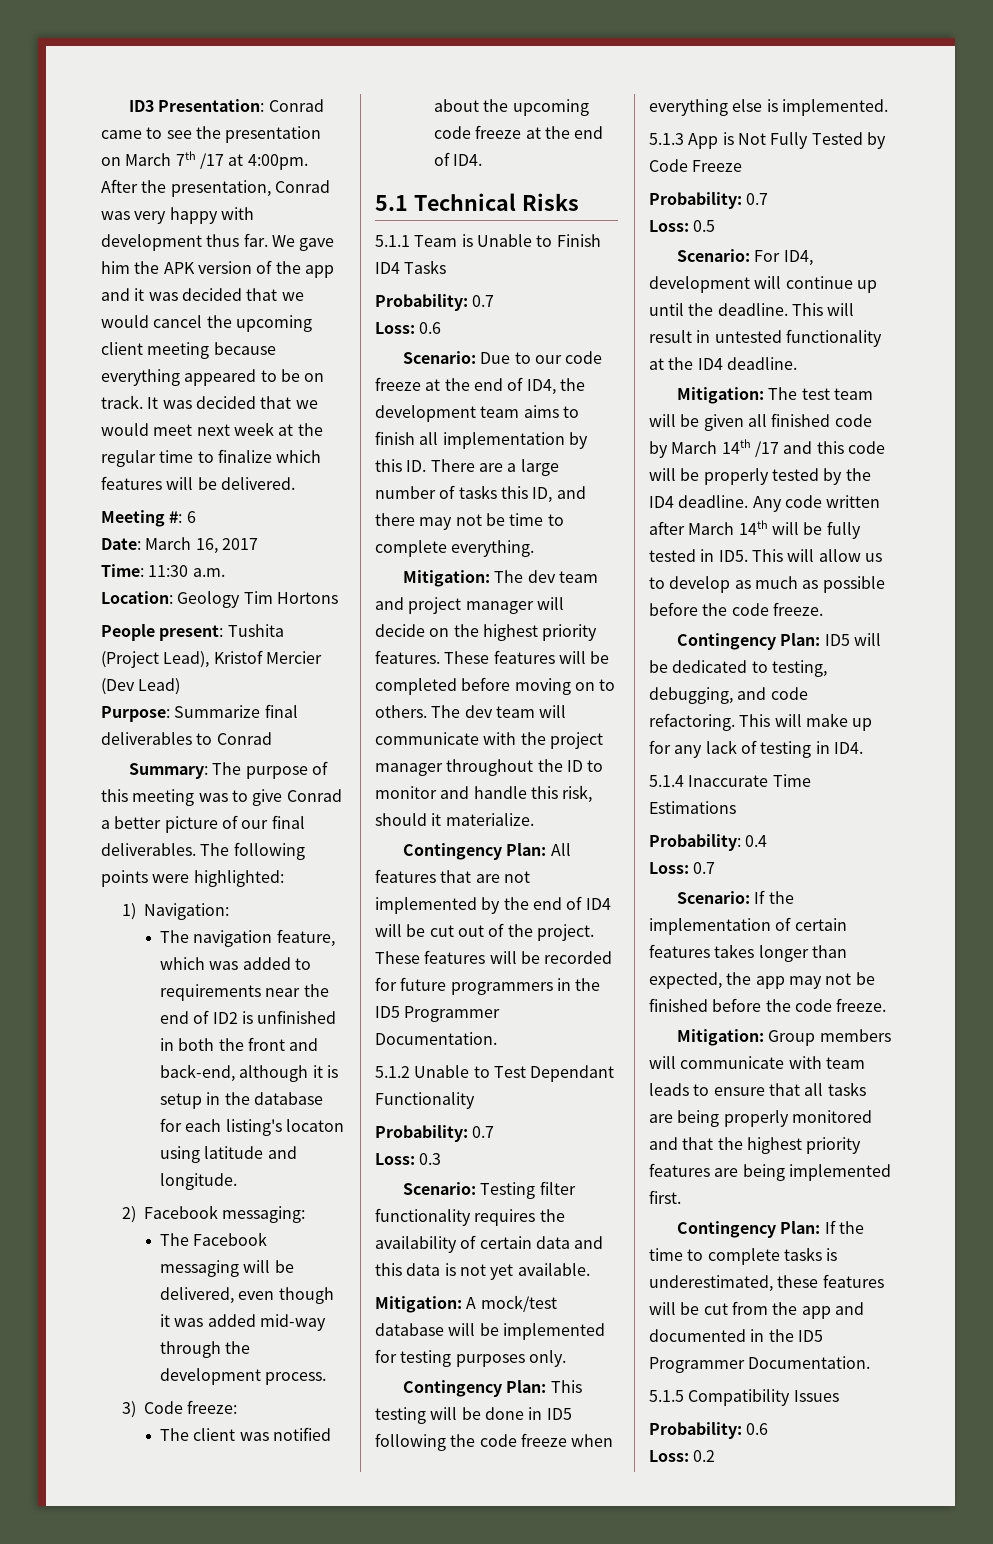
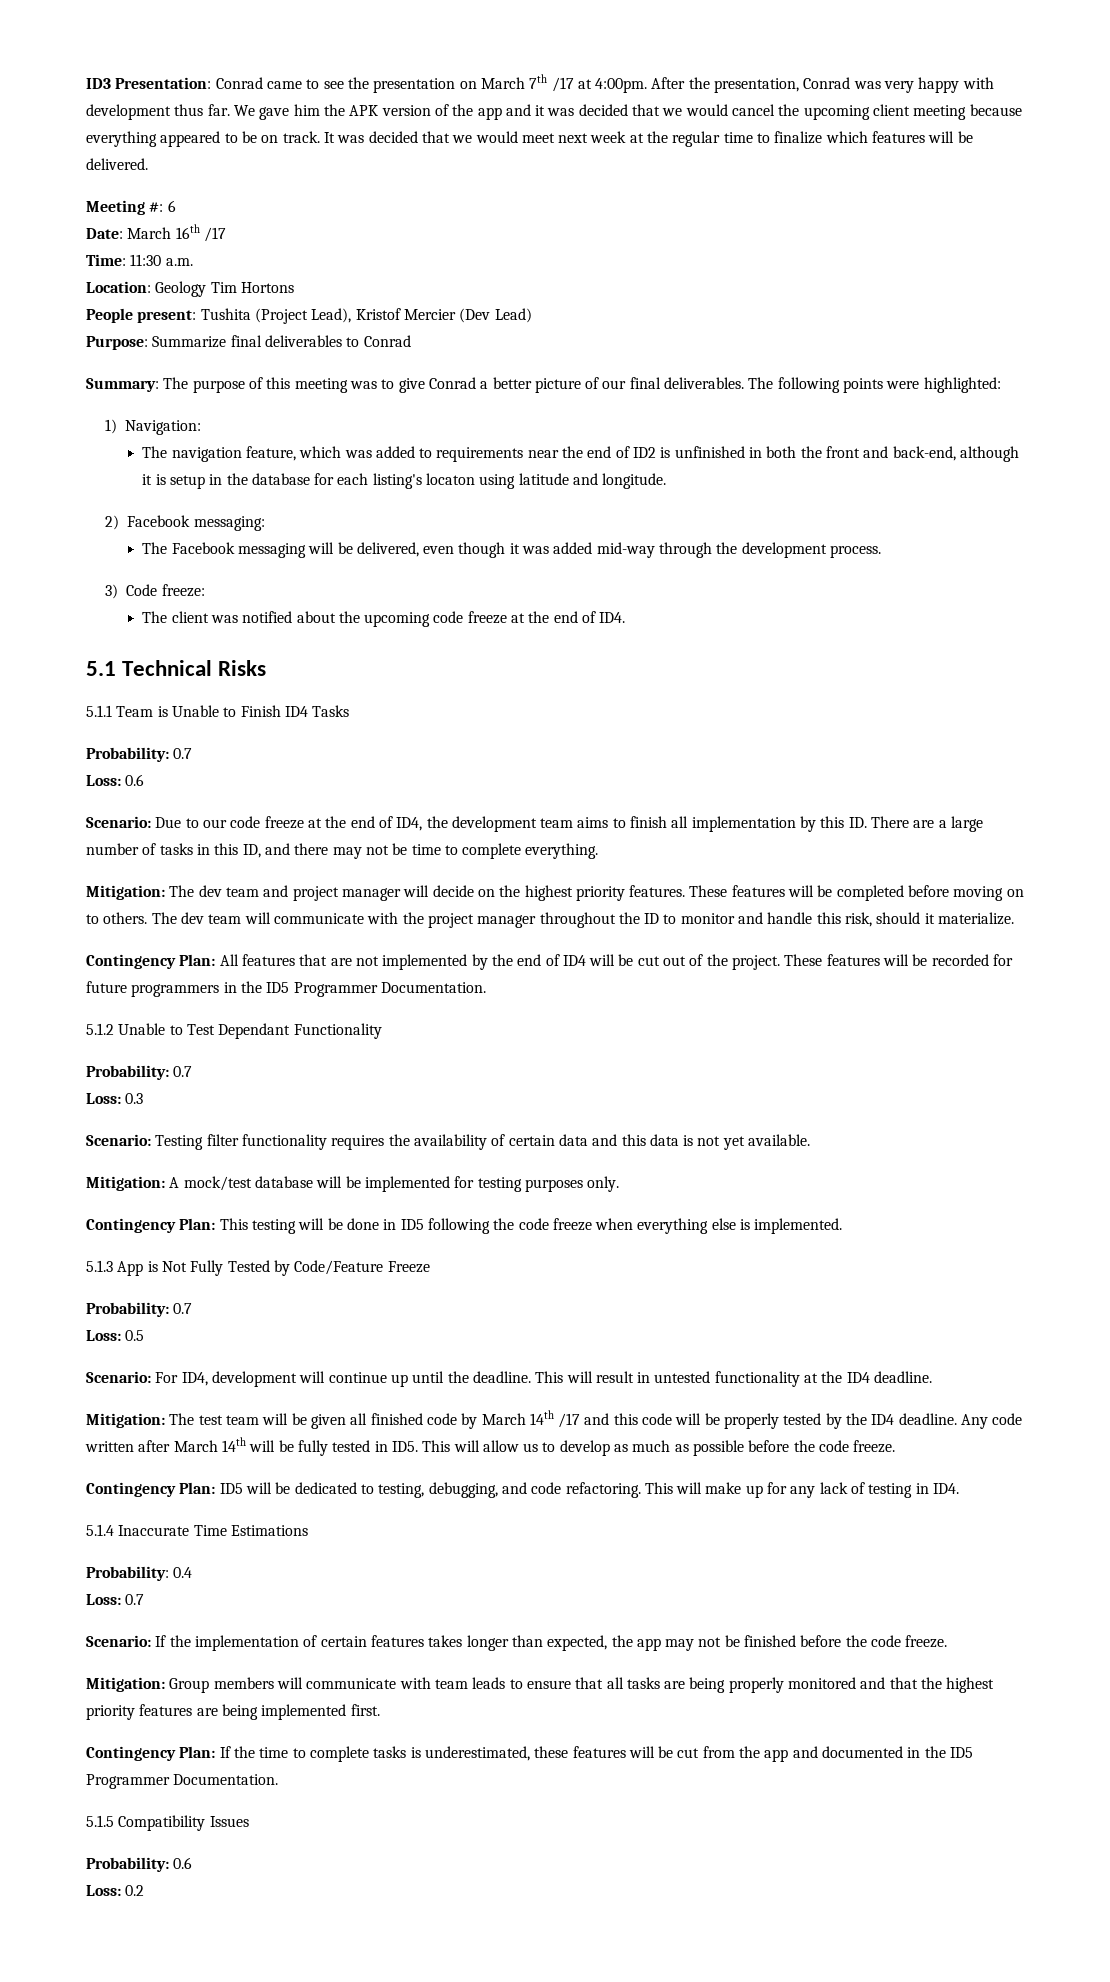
- Date: March 16, 2017
+ Date: March 16th /17
- Scenario: Due to our code freeze at the end of ID4, the development team aims to finish all implementation by this ID. There are a large number of tasks this ID, and there may not be time to complete everything.
+ Scenario: Due to our code freeze at the end of ID4, the development team aims to finish all implementation by this ID. There are a large number of tasks in this ID, and there may not be time to complete everything.
- 5.1.3 App is Not Fully Tested by Code Freeze
+ 5.1.3 App is Not Fully Tested by Code/Feature Freeze

